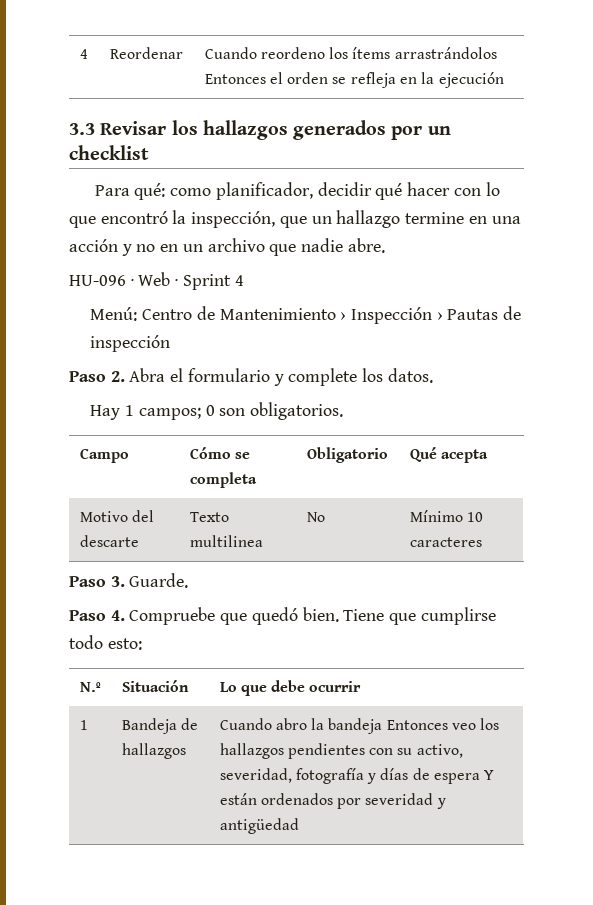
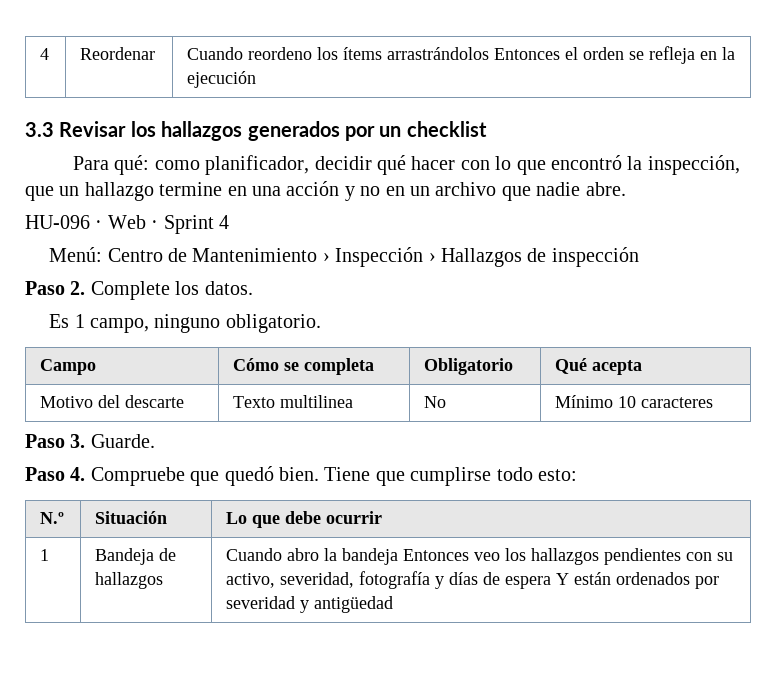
- Menú: Centro de Mantenimiento › Inspección › Pautas de inspección
+ Menú: Centro de Mantenimiento › Inspección › Hallazgos de inspección
- Paso 2. Abra el formulario y complete los datos.
- Hay 1 campos; 0 son obligatorios.
+ Paso 2. Complete los datos.
+ Es 1 campo, ninguno obligatorio.

